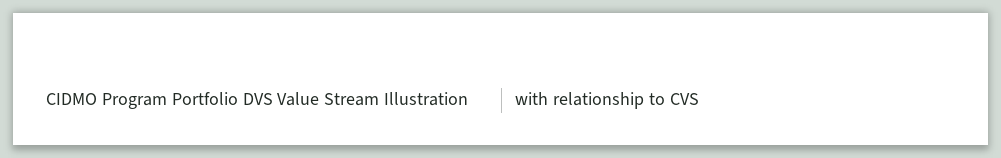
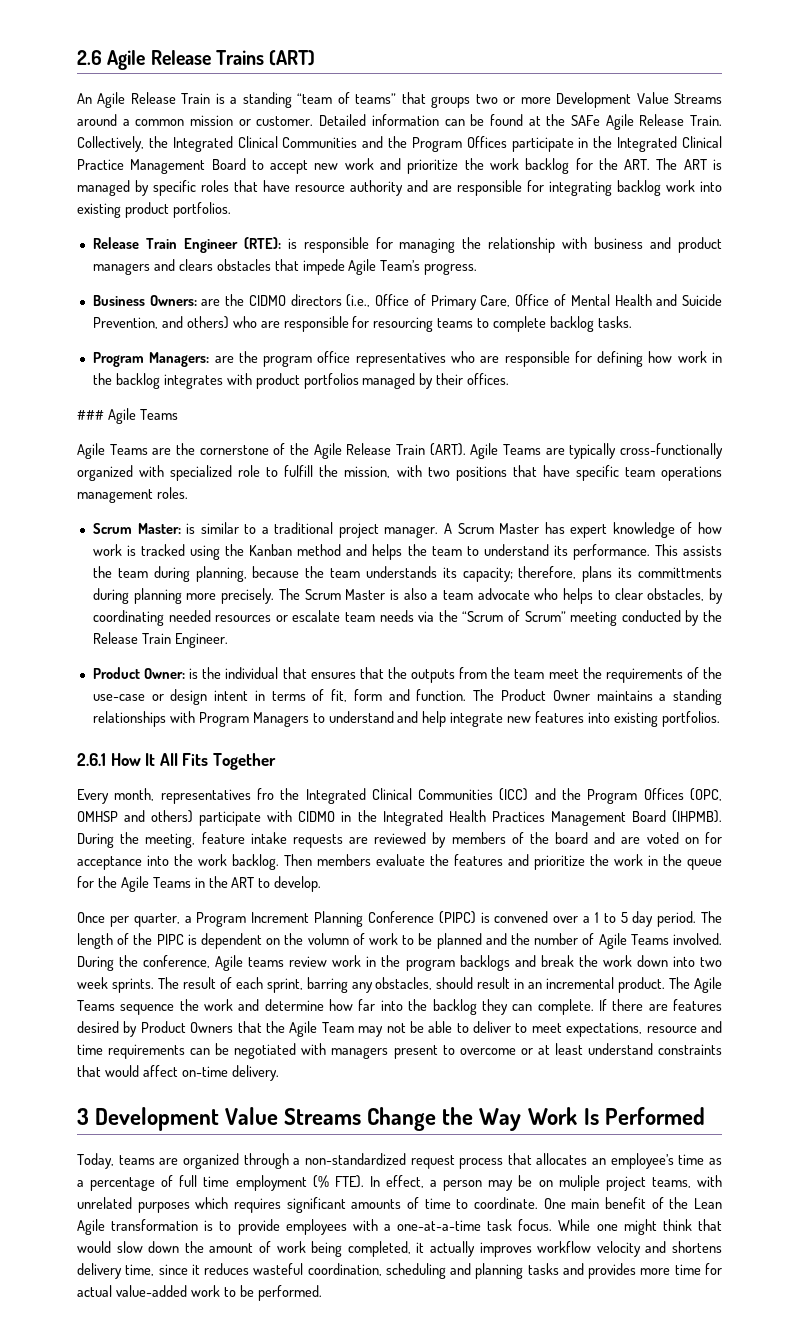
- CIDMO Program Portfolio DVS Value Stream Illustration with relationship to CVS
+ 2.6 Agile Release Trains (ART)
+ An Agile Release Train is a standing “team of teams” that groups two or more Development Value Streams around a common mission or customer. Detailed information can be found at the SAFe Agile Release Train. Collectively, the Integrated Clinical Communities and the Program Offices participate in the Integrated Clinical Practice Management Board to accept new work and prioritize the work backlog for the ART. The ART is managed by specific roles that have resource authority and are responsible for integrating backlog work into existing product portfolios.
+ Release Train Engineer (RTE): is responsible for managing the relationship with business and product managers and clears obstacles that impede Agile Team’s progress.
+ Business Owners: are the CIDMO directors (i.e., Office of Primary Care, Office of Mental Health and Suicide Prevention, and others) who are responsible for resourcing teams to complete backlog tasks.
+ Program Managers: are the program office representatives who are responsible for defining how work in the backlog integrates with product portfolios managed by their offices.
+ ### Agile Teams
+ Agile Teams are the cornerstone of the Agile Release Train (ART). Agile Teams are typically cross-functionally organized with specialized role to fulfill the mission, with two positions that have specific team operations management roles.
+ Scrum Master: is similar to a traditional project manager. A Scrum Master has expert knowledge of how work is tracked using the Kanban method and helps the team to understand its performance. This assists the team during planning, because the team understands its capacity; therefore, plans its committments during planning more precisely. The Scrum Master is also a team advocate who helps to clear obstacles, by coordinating needed resources or escalate team needs via the “Scrum of Scrum” meeting conducted by the Release Train Engineer.
+ Product Owner: is the individual that ensures that the outputs from the team meet the requirements of the use-case or design intent in terms of fit, form and function. The Product Owner maintains a standing relationships with Program Managers to understand and help integrate new features into existing portfolios.
+ 2.6.1 How It All Fits Together
+ Every month, representatives fro the Integrated Clinical Communities (ICC) and the Program Offices (OPC, OMHSP and others) participate with CIDMO in the Integrated Health Practices Management Board (IHPMB). During the meeting, feature intake requests are reviewed by members of the board and are voted on for acceptance into the work backlog. Then members evaluate the features and prioritize the work in the queue for the Agile Teams in the ART to develop.
+ Once per quarter, a Program Increment Planning Conference (PIPC) is convened over a 1 to 5 day period. The length of the PIPC is dependent on the volumn of work to be planned and the number of Agile Teams involved. During the conference, Agile teams review work in the program backlogs and break the work down into two week sprints. The result of each sprint, barring any obstacles, should result in an incremental product. The Agile Teams sequence the work and determine how far into the backlog they can complete. If there are features desired by Product Owners that the Agile Team may not be able to deliver to meet expectations, resource and time requirements can be negotiated with managers present to overcome or at least understand constraints that would affect on-time delivery.
+ 3 Development Value Streams Change the Way Work Is Performed
+ Today, teams are organized through a non-standardized request process that allocates an employee’s time as a percentage of full time employment (% FTE). In effect, a person may be on muliple project teams, with unrelated purposes which requires significant amounts of time to coordinate. One main benefit of the Lean Agile transformation is to provide employees with a one-at-a-time task focus. While one might think that would slow down the amount of work being completed, it actually improves workflow velocity and shortens delivery time, since it reduces wasteful coordination, scheduling and planning tasks and provides more time for actual value-added work to be performed.

